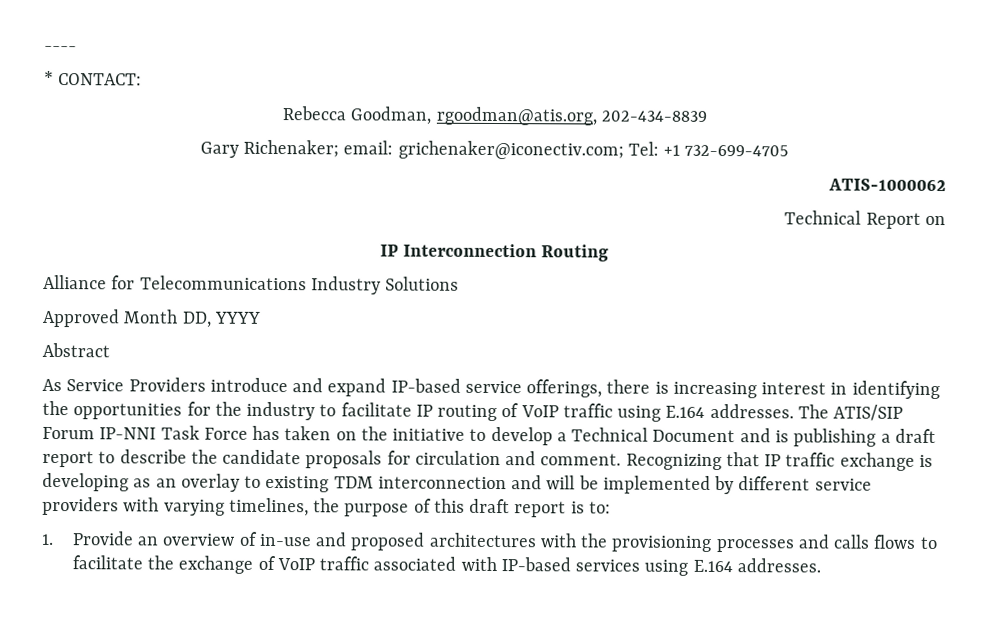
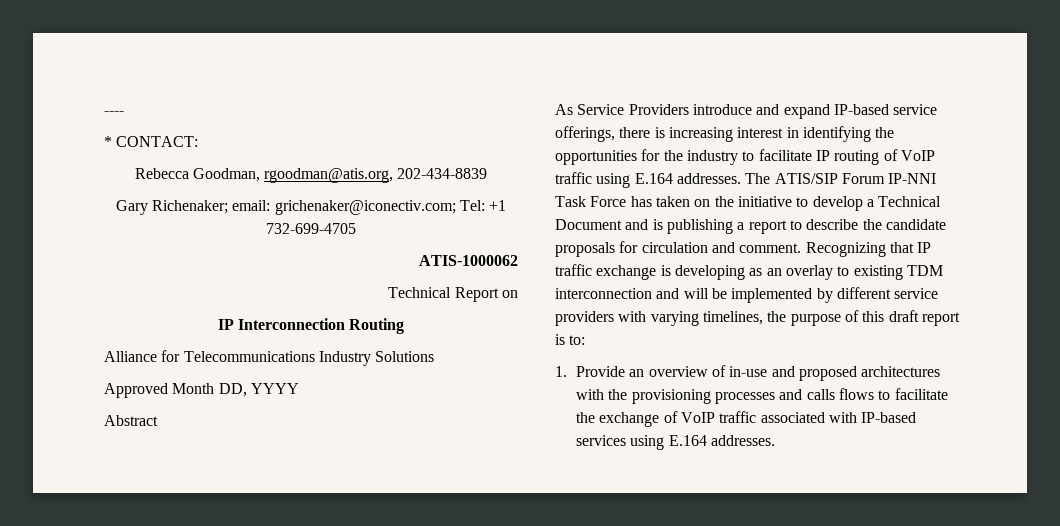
- The ATIS/SIP Forum IP-NNI Task Force has taken on the initiative to develop a Technical Document and is publishing a draft report to describe the candidate proposals for circulation and comment.
+ The ATIS/SIP Forum IP-NNI Task Force has taken on the initiative to develop a Technical Document and is publishing a report to describe the candidate proposals for circulation and comment.

